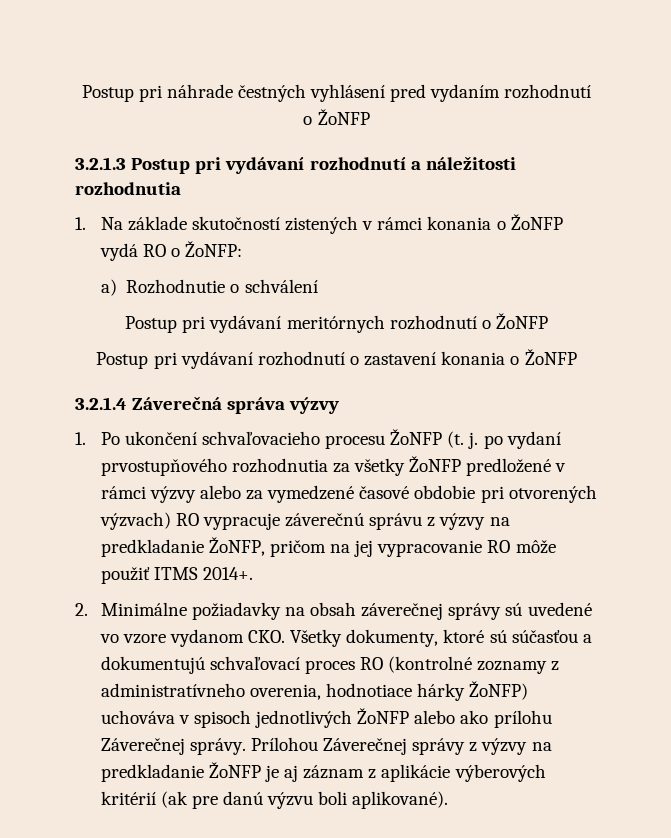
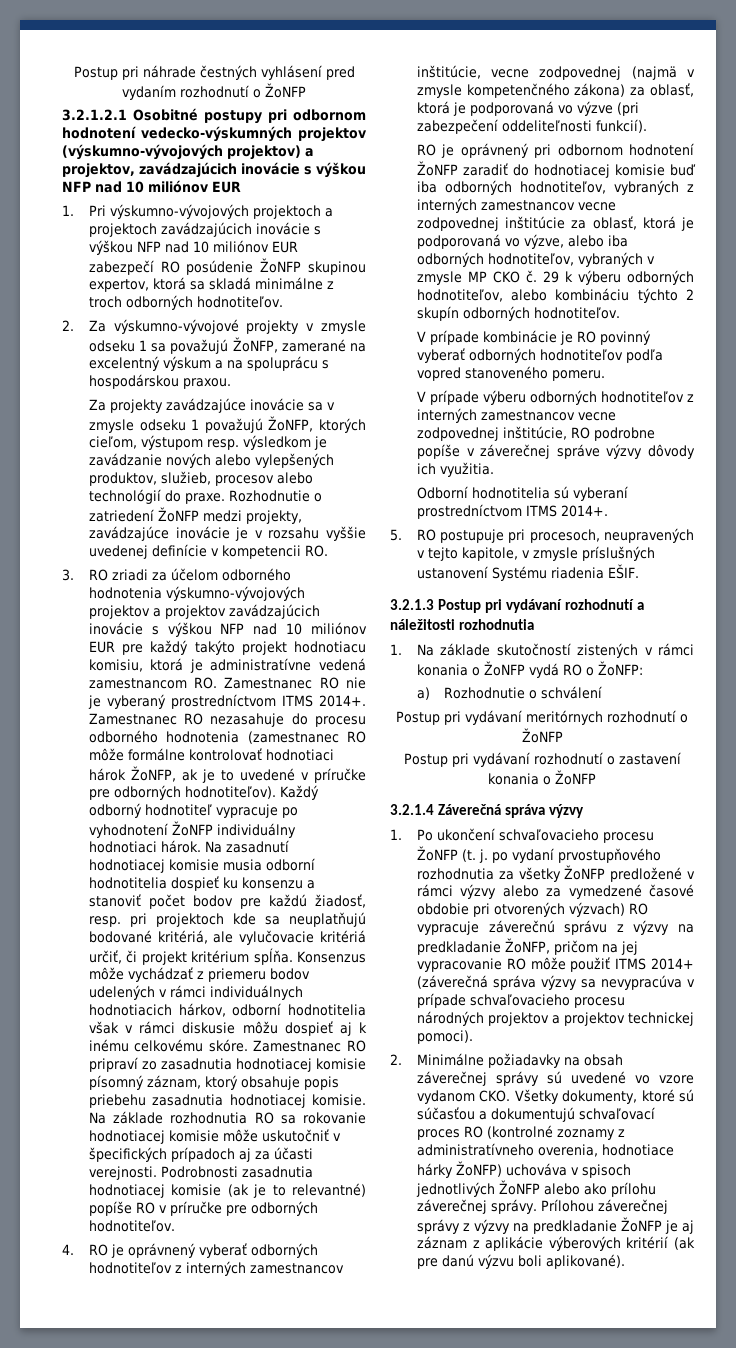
+ 3.2.1.2.1 Osobitné postupy pri odbornom hodnotení vedecko-výskumných projektov (výskumno-vývojových projektov) a projektov, zavádzajúcich inovácie s výškou NFP nad 10 miliónov EUR
+ 1. Pri výskumno-vývojových projektoch a projektoch zavádzajúcich inovácie s výškou NFP nad 10 miliónov EUR zabezpečí RO posúdenie ŽoNFP skupinou expertov, ktorá sa skladá minimálne z troch odborných hodnotiteľov.
+ 2. Za výskumno-vývojové projekty v zmysle odseku 1 sa považujú ŽoNFP, zamerané na excelentný výskum a na spoluprácu s hospodárskou praxou.
+ Za projekty zavádzajúce inovácie sa v zmysle odseku 1 považujú ŽoNFP, ktorých cieľom, výstupom resp. výsledkom je zavádzanie nových alebo vylepšených produktov, služieb, procesov alebo technológií do praxe. Rozhodnutie o zatriedení ŽoNFP medzi projekty, zavádzajúce inovácie je v rozsahu vyššie uvedenej definície v kompetencii RO.
+ 3. RO zriadi za účelom odborného hodnotenia výskumno-vývojových projektov a projektov zavádzajúcich inovácie s výškou NFP nad 10 miliónov EUR pre každý takýto projekt hodnotiacu komisiu, ktorá je administratívne vedená zamestnancom RO. Zamestnanec RO nie je vyberaný prostredníctvom ITMS 2014+. Zamestnanec RO nezasahuje do procesu odborného hodnotenia (zamestnanec RO môže formálne kontrolovať hodnotiaci hárok ŽoNFP, ak je to uvedené v príručke pre odborných hodnotiteľov). Každý odborný hodnotiteľ vypracuje po vyhodnotení ŽoNFP individuálny hodnotiaci hárok. Na zasadnutí hodnotiacej komisie musia odborní hodnotitelia dospieť ku konsenzu a stanoviť počet bodov pre každú žiadosť, resp. pri projektoch kde sa neuplatňujú bodované kritériá, ale vylučovacie kritériá určiť, či projekt kritérium spĺňa. Konsenzus môže vychádzať z priemeru bodov udelených v rámci individuálnych hodnotiacich hárkov, odborní hodnotitelia však v rámci diskusie môžu dospieť aj k inému celkovému skóre. Zamestnanec RO pripraví zo zasadnutia hodnotiacej komisie písomný záznam, ktorý obsahuje popis priebehu zasadnutia hodnotiacej komisie. Na základe rozhodnutia RO sa rokovanie hodnotiacej komisie môže uskutočniť v špecifických prípadoch aj za účasti verejnosti. Podrobnosti zasadnutia hodnotiacej komisie (ak je to relevantné) popíše RO v príručke pre odborných hodnotiteľov.
+ 4. RO je oprávnený vyberať odborných hodnotiteľov z interných zamestnancov inštitúcie, vecne zodpovednej (najmä v zmysle kompetenčného zákona) za oblasť, ktorá je podporovaná vo výzve (pri zabezpečení oddeliteľnosti funkcií).
+ RO je oprávnený pri odbornom hodnotení ŽoNFP zaradiť do hodnotiacej komisie buď iba odborných hodnotiteľov, vybraných z interných zamestnancov vecne zodpovednej inštitúcie za oblasť, ktorá je podporovaná vo výzve, alebo iba odborných hodnotiteľov, vybraných v zmysle MP CKO č. 29 k výberu odborných hodnotiteľov, alebo kombináciu týchto 2 skupín odborných hodnotiteľov.
+ V prípade kombinácie je RO povinný vyberať odborných hodnotiteľov podľa vopred stanoveného pomeru.
+ V prípade výberu odborných hodnotiteľov z interných zamestnancov vecne zodpovednej inštitúcie, RO podrobne popíše v záverečnej správe výzvy dôvody ich využitia.
+ Odborní hodnotitelia sú vyberaní prostredníctvom ITMS 2014+.
+ 5. RO postupuje pri procesoch, neupravených v tejto kapitole, v zmysle príslušných ustanovení Systému riadenia EŠIF.
- 1. Po ukončení schvaľovacieho procesu ŽoNFP (t. j. po vydaní prvostupňového rozhodnutia za všetky ŽoNFP predložené v rámci výzvy alebo za vymedzené časové obdobie pri otvorených výzvach) RO vypracuje záverečnú správu z výzvy na predkladanie ŽoNFP, pričom na jej vypracovanie RO môže použiť ITMS 2014+.
+ 1. Po ukončení schvaľovacieho procesu ŽoNFP (t. j. po vydaní prvostupňového rozhodnutia za všetky ŽoNFP predložené v rámci výzvy alebo za vymedzené časové obdobie pri otvorených výzvach) RO vypracuje záverečnú správu z výzvy na predkladanie ŽoNFP, pričom na jej vypracovanie RO môže použiť ITMS 2014+ (záverečná správa výzvy sa nevypracúva v prípade schvaľovacieho procesu národných projektov a projektov technickej pomoci).
- 2. Minimálne požiadavky na obsah záverečnej správy sú uvedené vo vzore vydanom CKO. Všetky dokumenty, ktoré sú súčasťou a dokumentujú schvaľovací proces RO (kontrolné zoznamy z administratívneho overenia, hodnotiace hárky ŽoNFP) uchováva v spisoch jednotlivých ŽoNFP alebo ako prílohu Záverečnej správy.
+ 2. Minimálne požiadavky na obsah záverečnej správy sú uvedené vo vzore vydanom CKO. Všetky dokumenty, ktoré sú súčasťou a dokumentujú schvaľovací proces RO (kontrolné zoznamy z administratívneho overenia, hodnotiace hárky ŽoNFP) uchováva v spisoch jednotlivých ŽoNFP alebo ako prílohu záverečnej správy.
- Prílohou Záverečnej správy z výzvy na predkladanie ŽoNFP je aj záznam z aplikácie výberových kritérií (ak pre danú výzvu boli aplikované).
+ Prílohou záverečnej správy z výzvy na predkladanie ŽoNFP je aj záznam z aplikácie výberových kritérií (ak pre danú výzvu boli aplikované).

